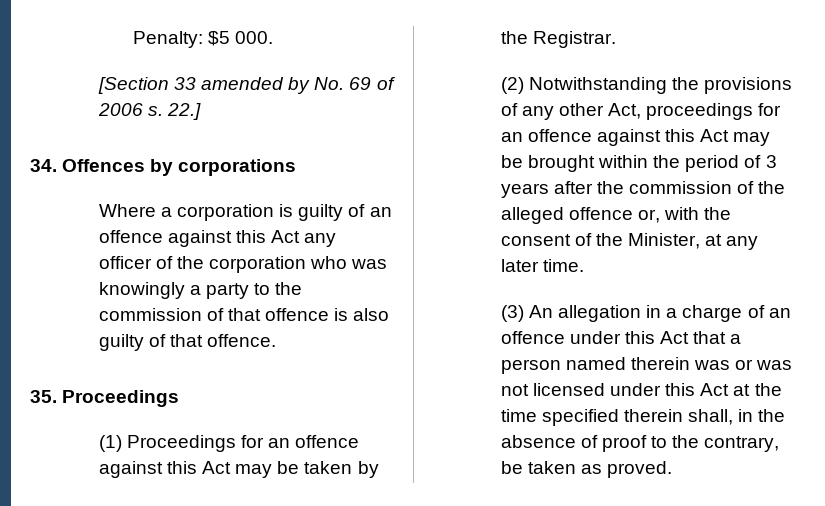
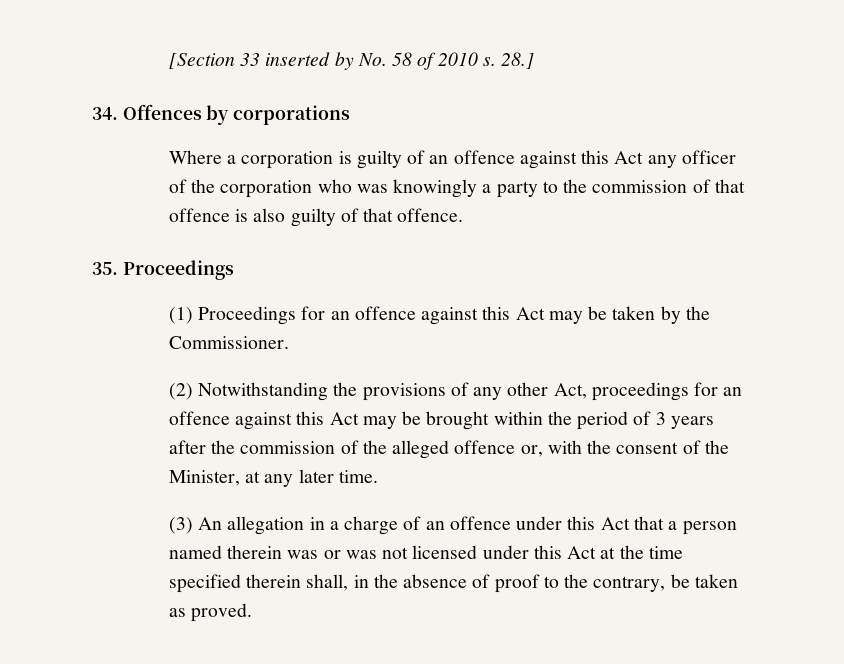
- Penalty: $5 000.
- [Section 33 amended by No. 69 of 2006 s. 22.]
+ [Section 33 inserted by No. 58 of 2010 s. 28.]
- (1) Proceedings for an offence against this Act may be taken by the Registrar.
+ (1) Proceedings for an offence against this Act may be taken by the Commissioner.

